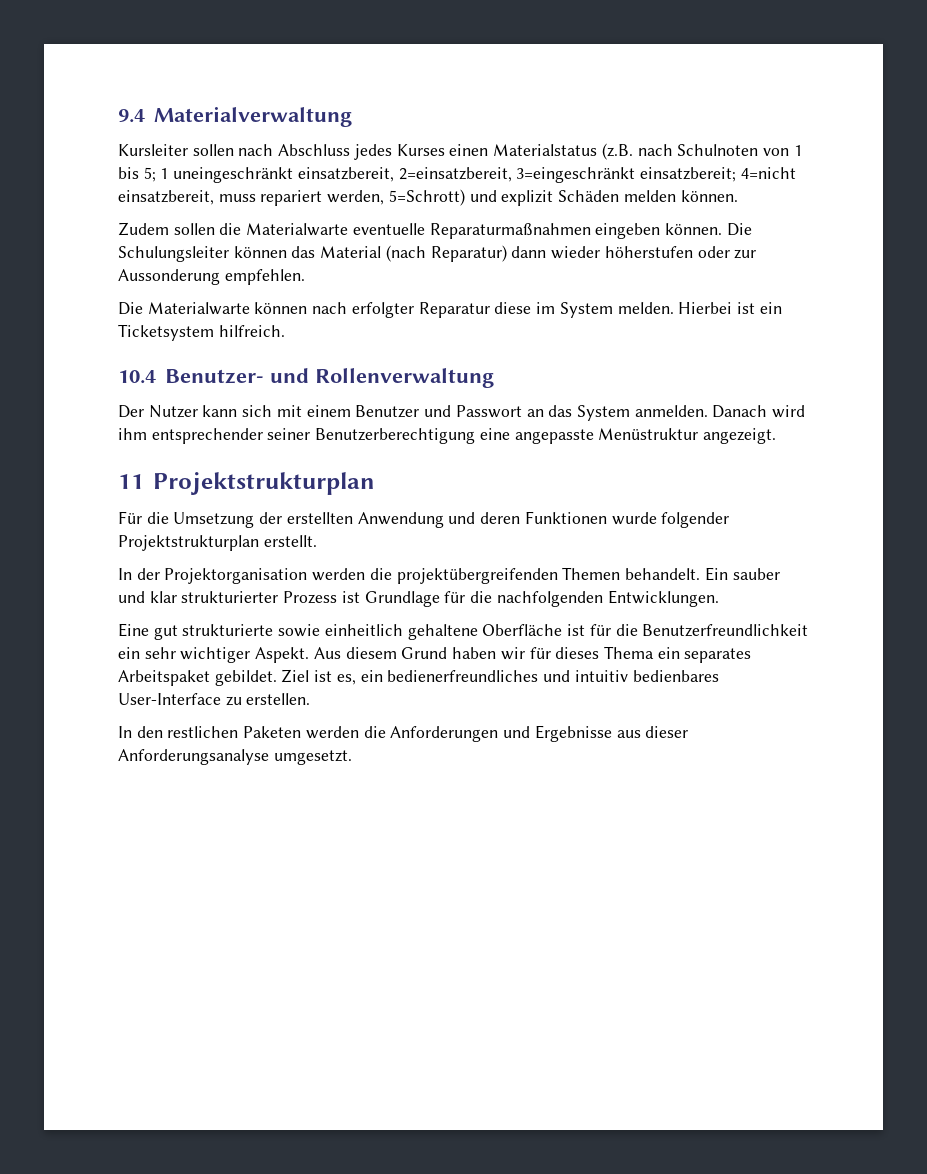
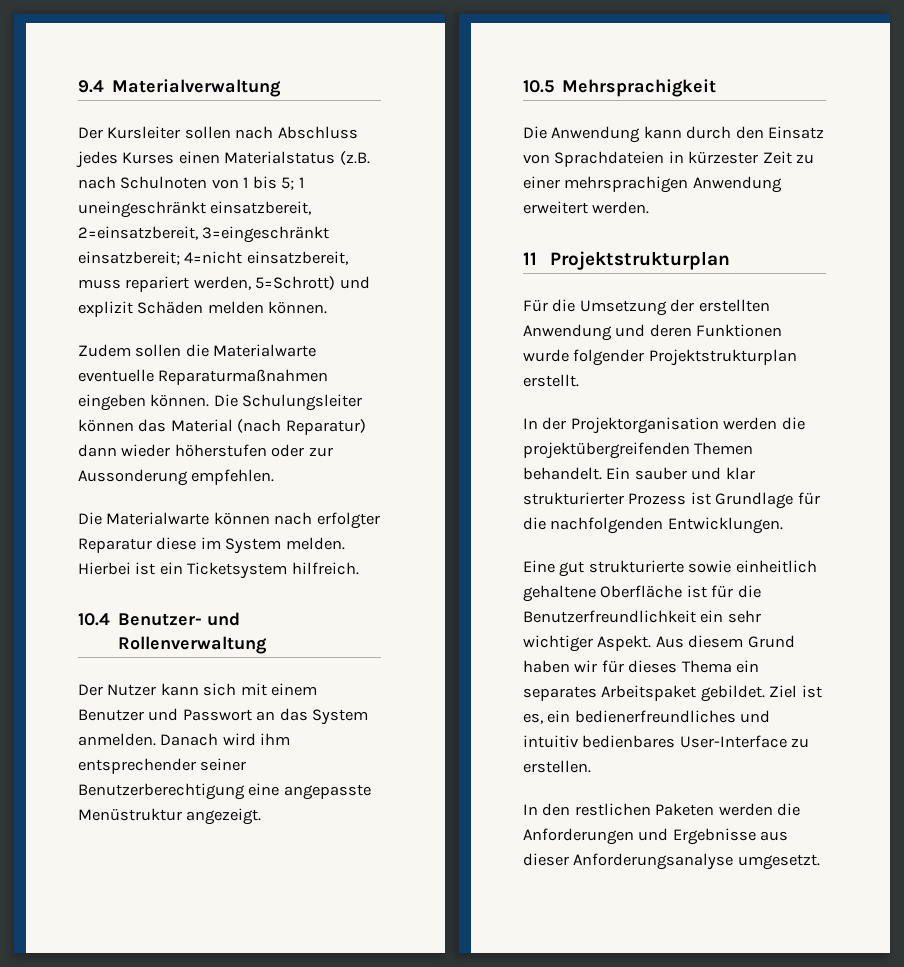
- Kursleiter sollen nach Abschluss jedes Kurses einen Materialstatus (z.B. nach Schulnoten von 1 bis 5; 1 uneingeschränkt einsatzbereit, 2=einsatzbereit, 3=eingeschränkt einsatzbereit; 4=nicht einsatzbereit, muss repariert werden, 5=Schrott) und explizit Schäden melden können.
+ Der Kursleiter sollen nach Abschluss jedes Kurses einen Materialstatus (z.B. nach Schulnoten von 1 bis 5; 1 uneingeschränkt einsatzbereit, 2=einsatzbereit, 3=eingeschränkt einsatzbereit; 4=nicht einsatzbereit, muss repariert werden, 5=Schrott) und explizit Schäden melden können.
+ 10.5 Mehrsprachigkeit
+ Die Anwendung kann durch den Einsatz von Sprachdateien in kürzester Zeit zu einer mehrsprachigen Anwendung erweitert werden.

